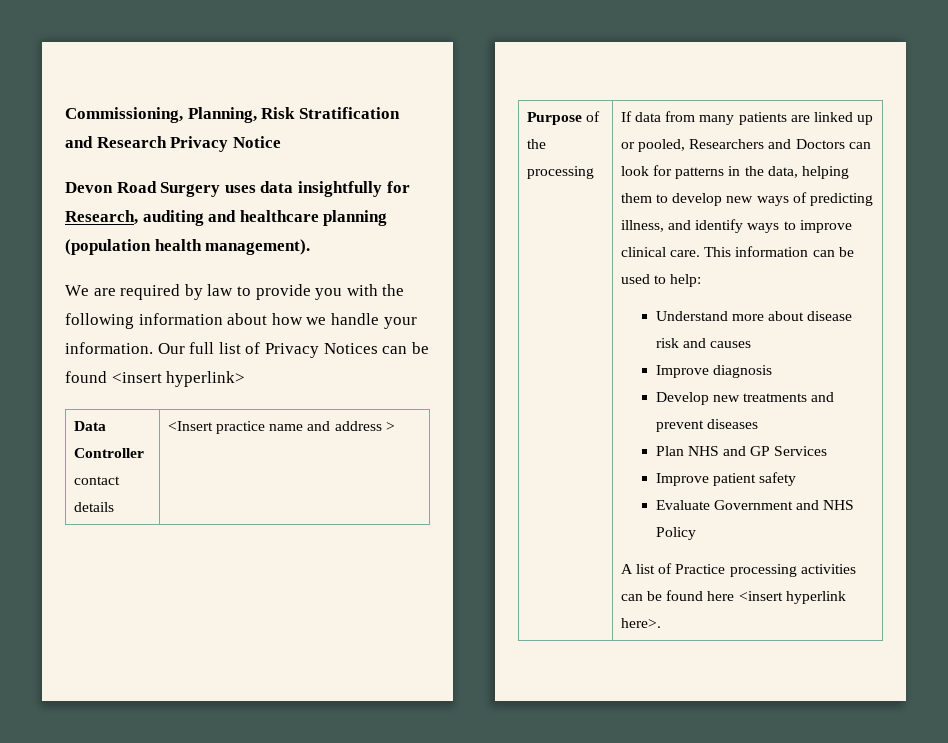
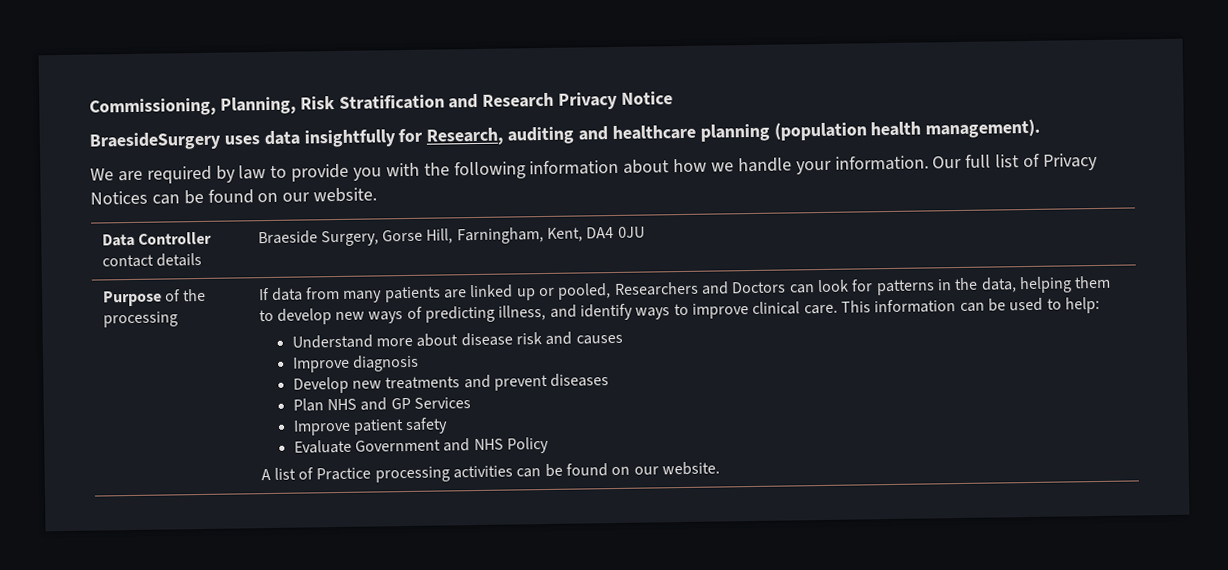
- Devon Road Surgery uses data insightfully for Research, auditing and healthcare planning (population health management).
+ BraesideSurgery uses data insightfully for Research, auditing and healthcare planning (population health management).
- Our full list of Privacy Notices can be found <insert hyperlink>
+ Our full list of Privacy Notices can be found on our website.
- Data Controller contact details | <Insert practice name and address >
+ Data Controller contact details | Braeside Surgery, Gorse Hill, Farningham, Kent, DA4 0JU
- A list of Practice processing activities can be found here <insert hyperlink here>.
+ A list of Practice processing activities can be found on our website.

